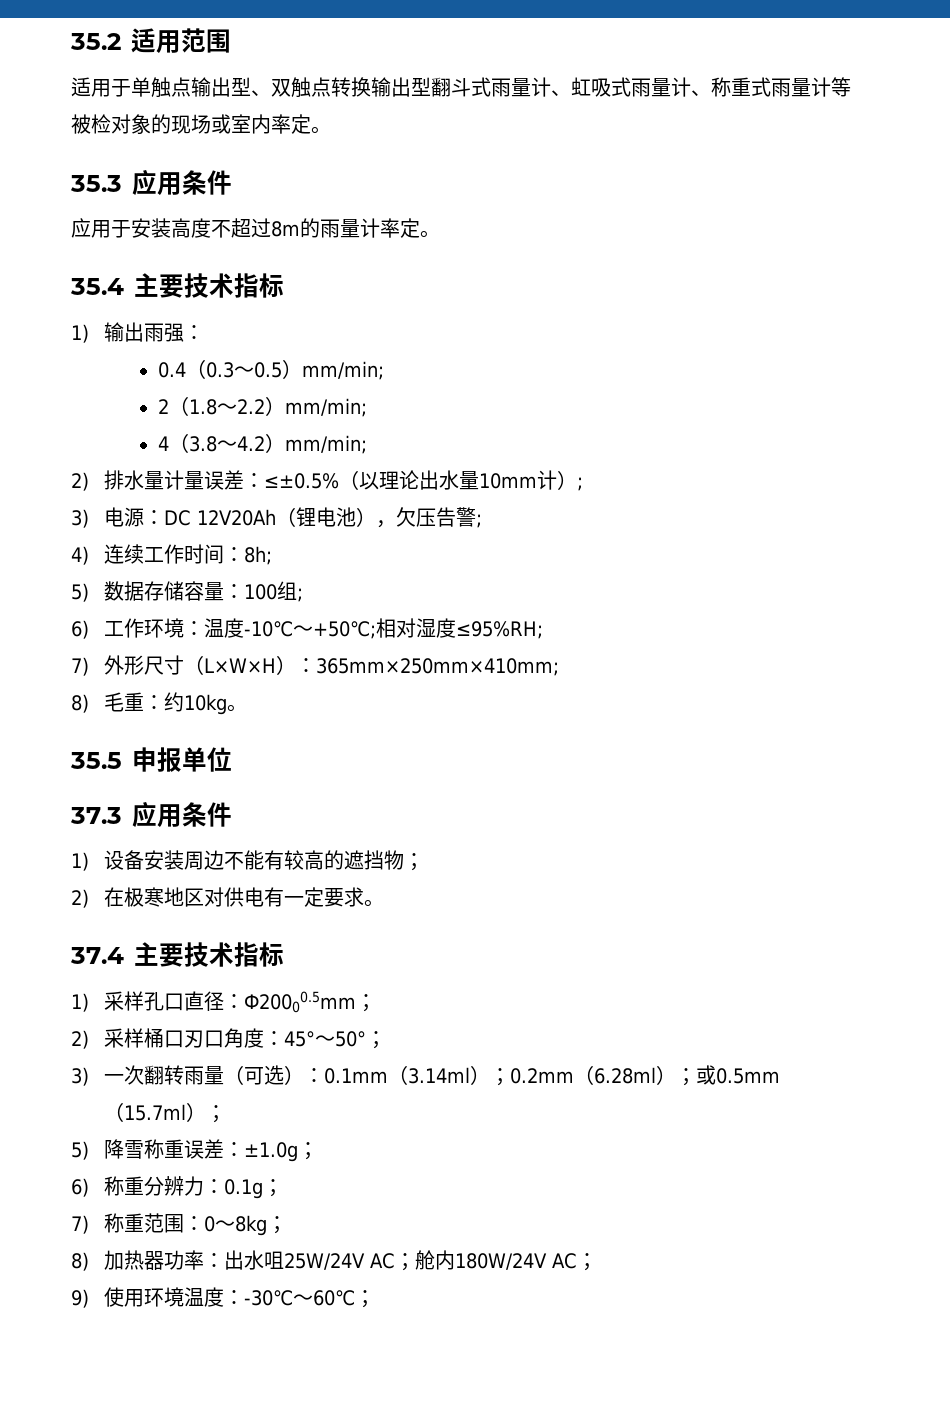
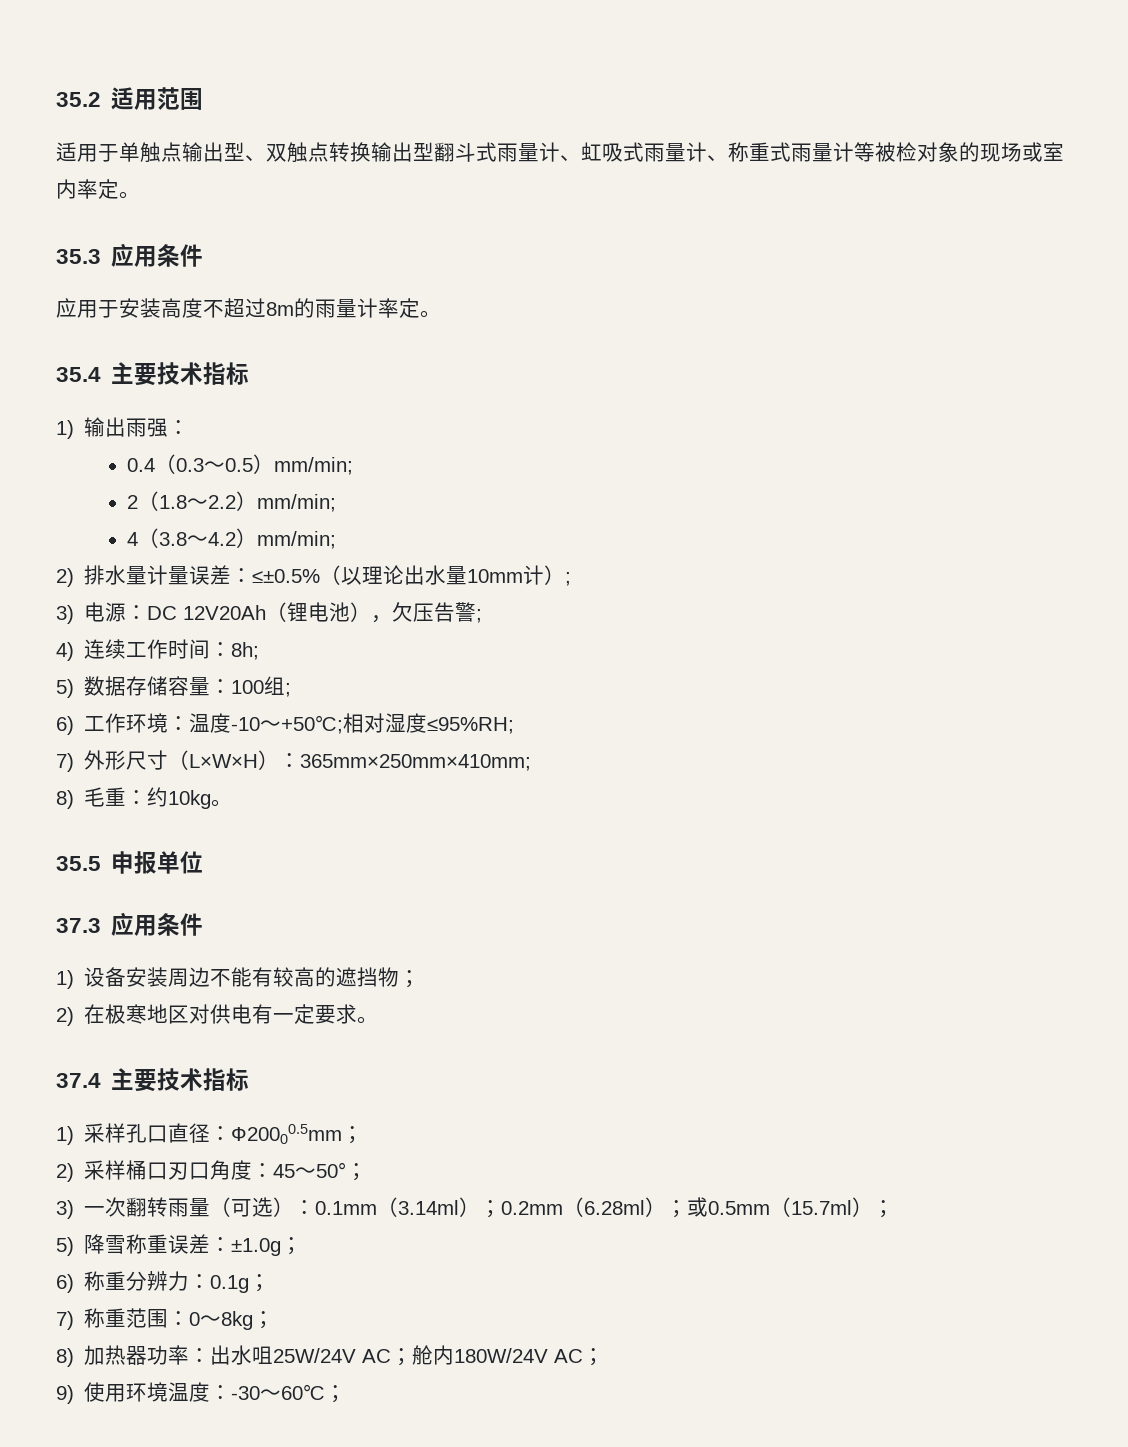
- 6)工作环境：温度-10℃～+50℃;相对湿度≤95%RH;
+ 6)工作环境：温度-10～+50℃;相对湿度≤95%RH;
- 2)采样桶口刃口角度：45°～50°；
+ 2)采样桶口刃口角度：45～50°；
- 9)使用环境温度：-30℃～60℃；
+ 9)使用环境温度：-30～60℃；

